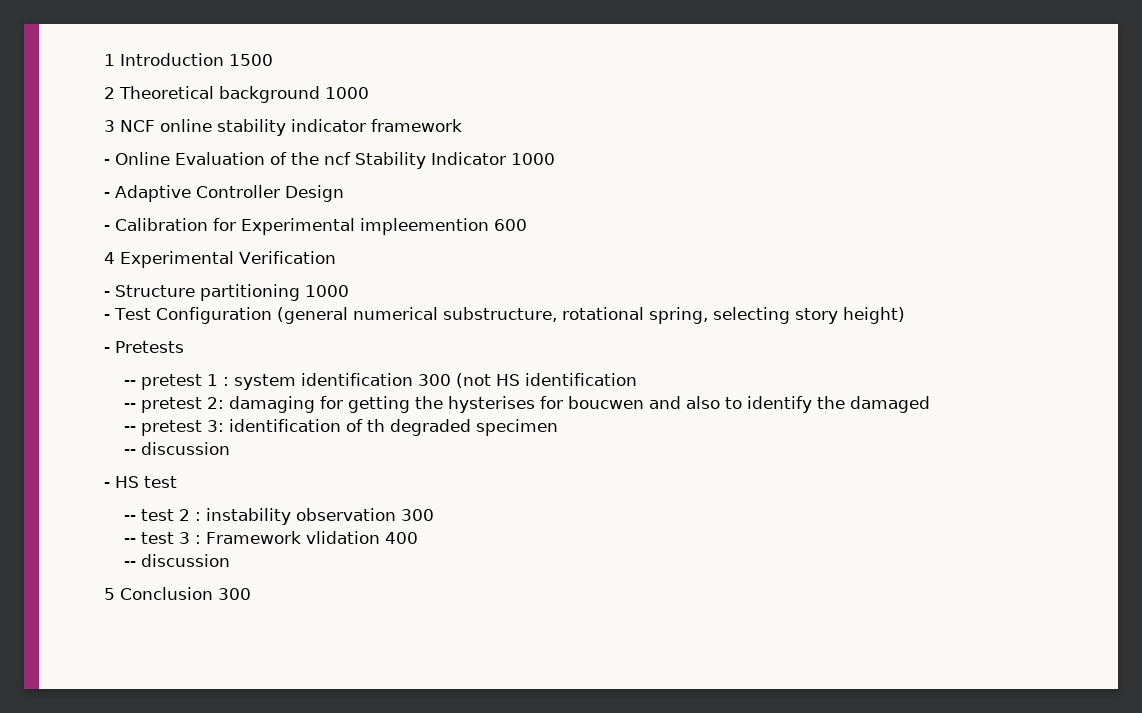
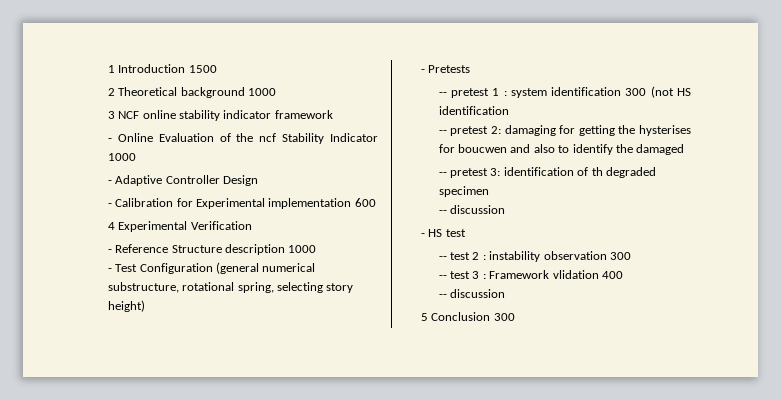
- - Calibration for Experimental impleemention 600
+ - Calibration for Experimental implementation 600
- - Structure partitioning 1000
+ - Reference Structure description 1000

